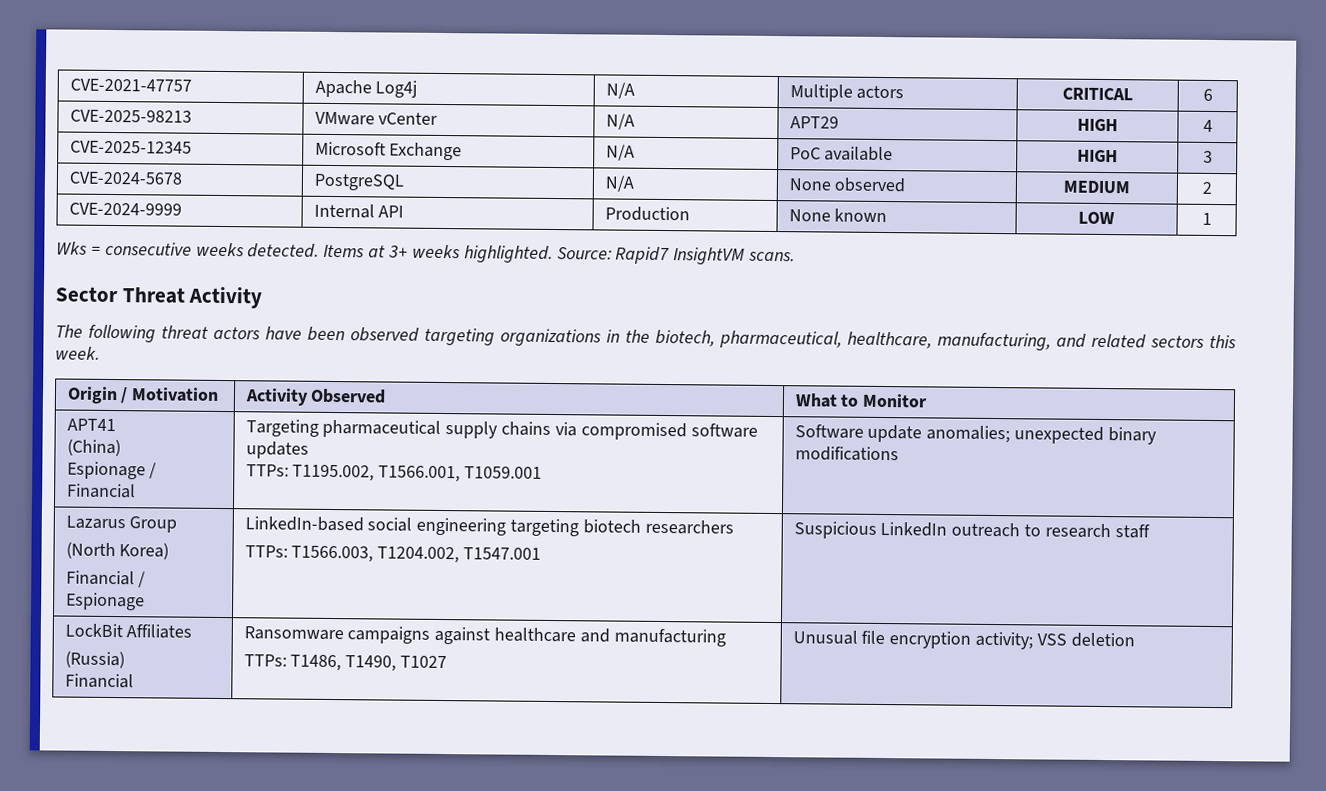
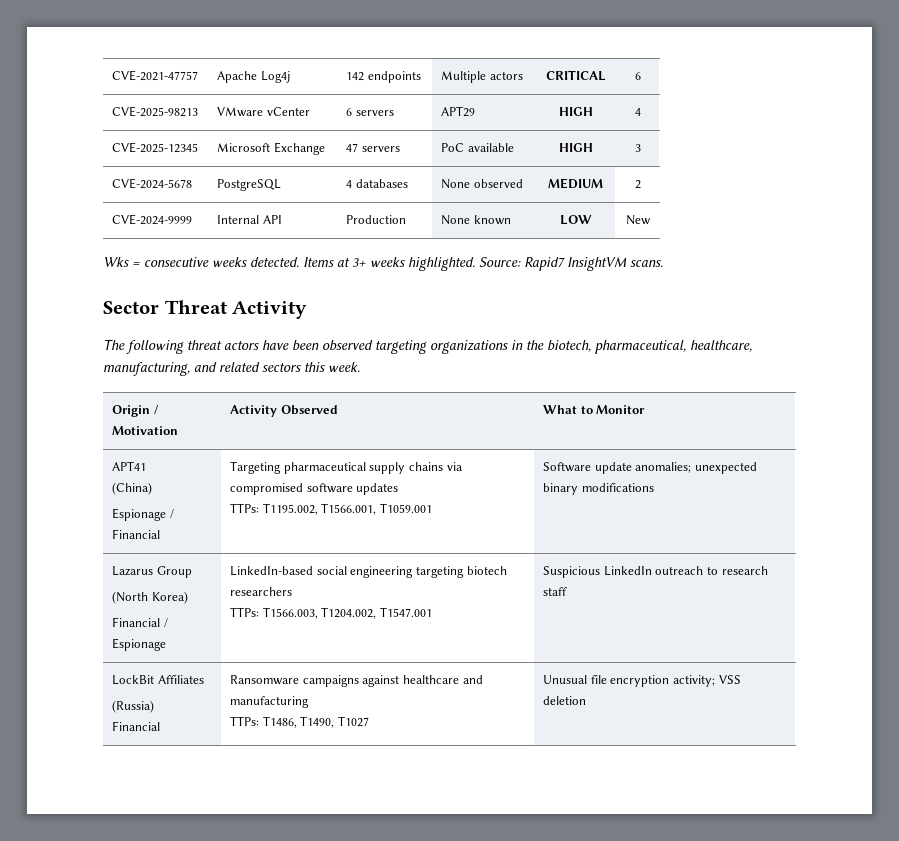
- CVE-2021-47757 | Apache Log4j | N/A | Multiple actors | CRITICAL | 6
+ CVE-2021-47757 | Apache Log4j | 142 endpoints | Multiple actors | CRITICAL | 6
- CVE-2025-98213 | VMware vCenter | N/A | APT29 | HIGH | 4
+ CVE-2025-98213 | VMware vCenter | 6 servers | APT29 | HIGH | 4
- CVE-2025-12345 | Microsoft Exchange | N/A | PoC available | HIGH | 3
+ CVE-2025-12345 | Microsoft Exchange | 47 servers | PoC available | HIGH | 3
- CVE-2024-5678 | PostgreSQL | N/A | None observed | MEDIUM | 2
+ CVE-2024-5678 | PostgreSQL | 4 databases | None observed | MEDIUM | 2
- CVE-2024-9999 | Internal API | Production | None known | LOW | 1
+ CVE-2024-9999 | Internal API | Production | None known | LOW | New

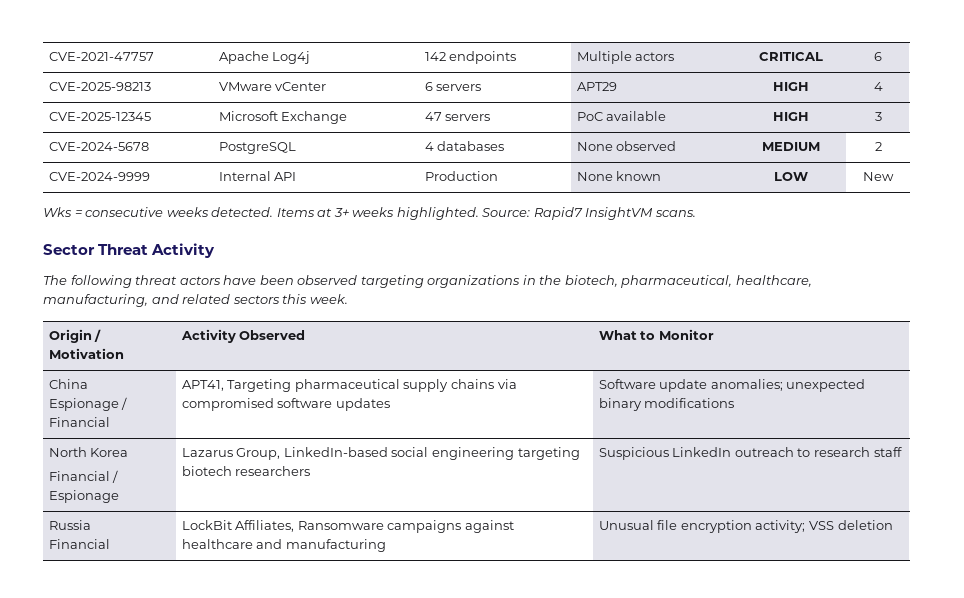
- APT41
- (China)
- Espionage / Financial | Targeting pharmaceutical supply chains via compromised software updates
- TTPs: T1195.002, T1566.001, T1059.001 | Software update anomalies; unexpected binary modifications
+ China
+ Espionage / Financial | APT41, Targeting pharmaceutical supply chains via compromised software updates | Software update anomalies; unexpected binary modifications
- Lazarus Group
- (North Korea)
- Financial / Espionage | LinkedIn-based social engineering targeting biotech researchers
- TTPs: T1566.003, T1204.002, T1547.001 | Suspicious LinkedIn outreach to research staff
+ North Korea
+ Financial / Espionage | Lazarus Group, LinkedIn-based social engineering targeting biotech researchers | Suspicious LinkedIn outreach to research staff
- LockBit Affiliates
- (Russia)
- Financial | Ransomware campaigns against healthcare and manufacturing
- TTPs: T1486, T1490, T1027 | Unusual file encryption activity; VSS deletion
+ Russia
+ Financial | LockBit Affiliates, Ransomware campaigns against healthcare and manufacturing | Unusual file encryption activity; VSS deletion

